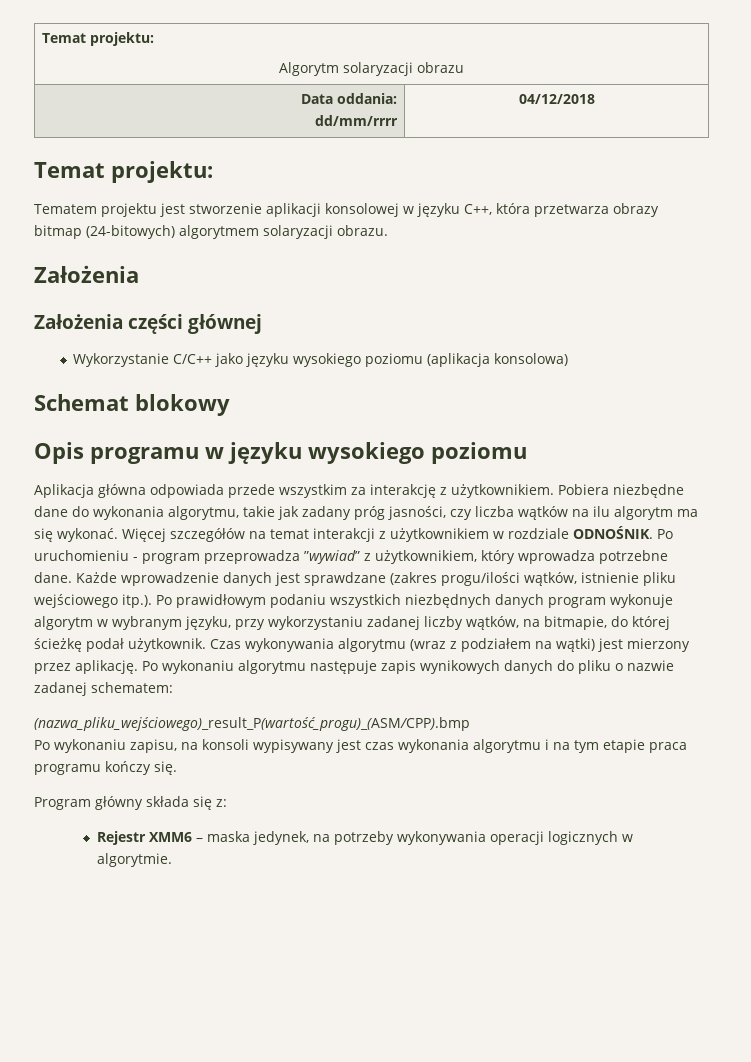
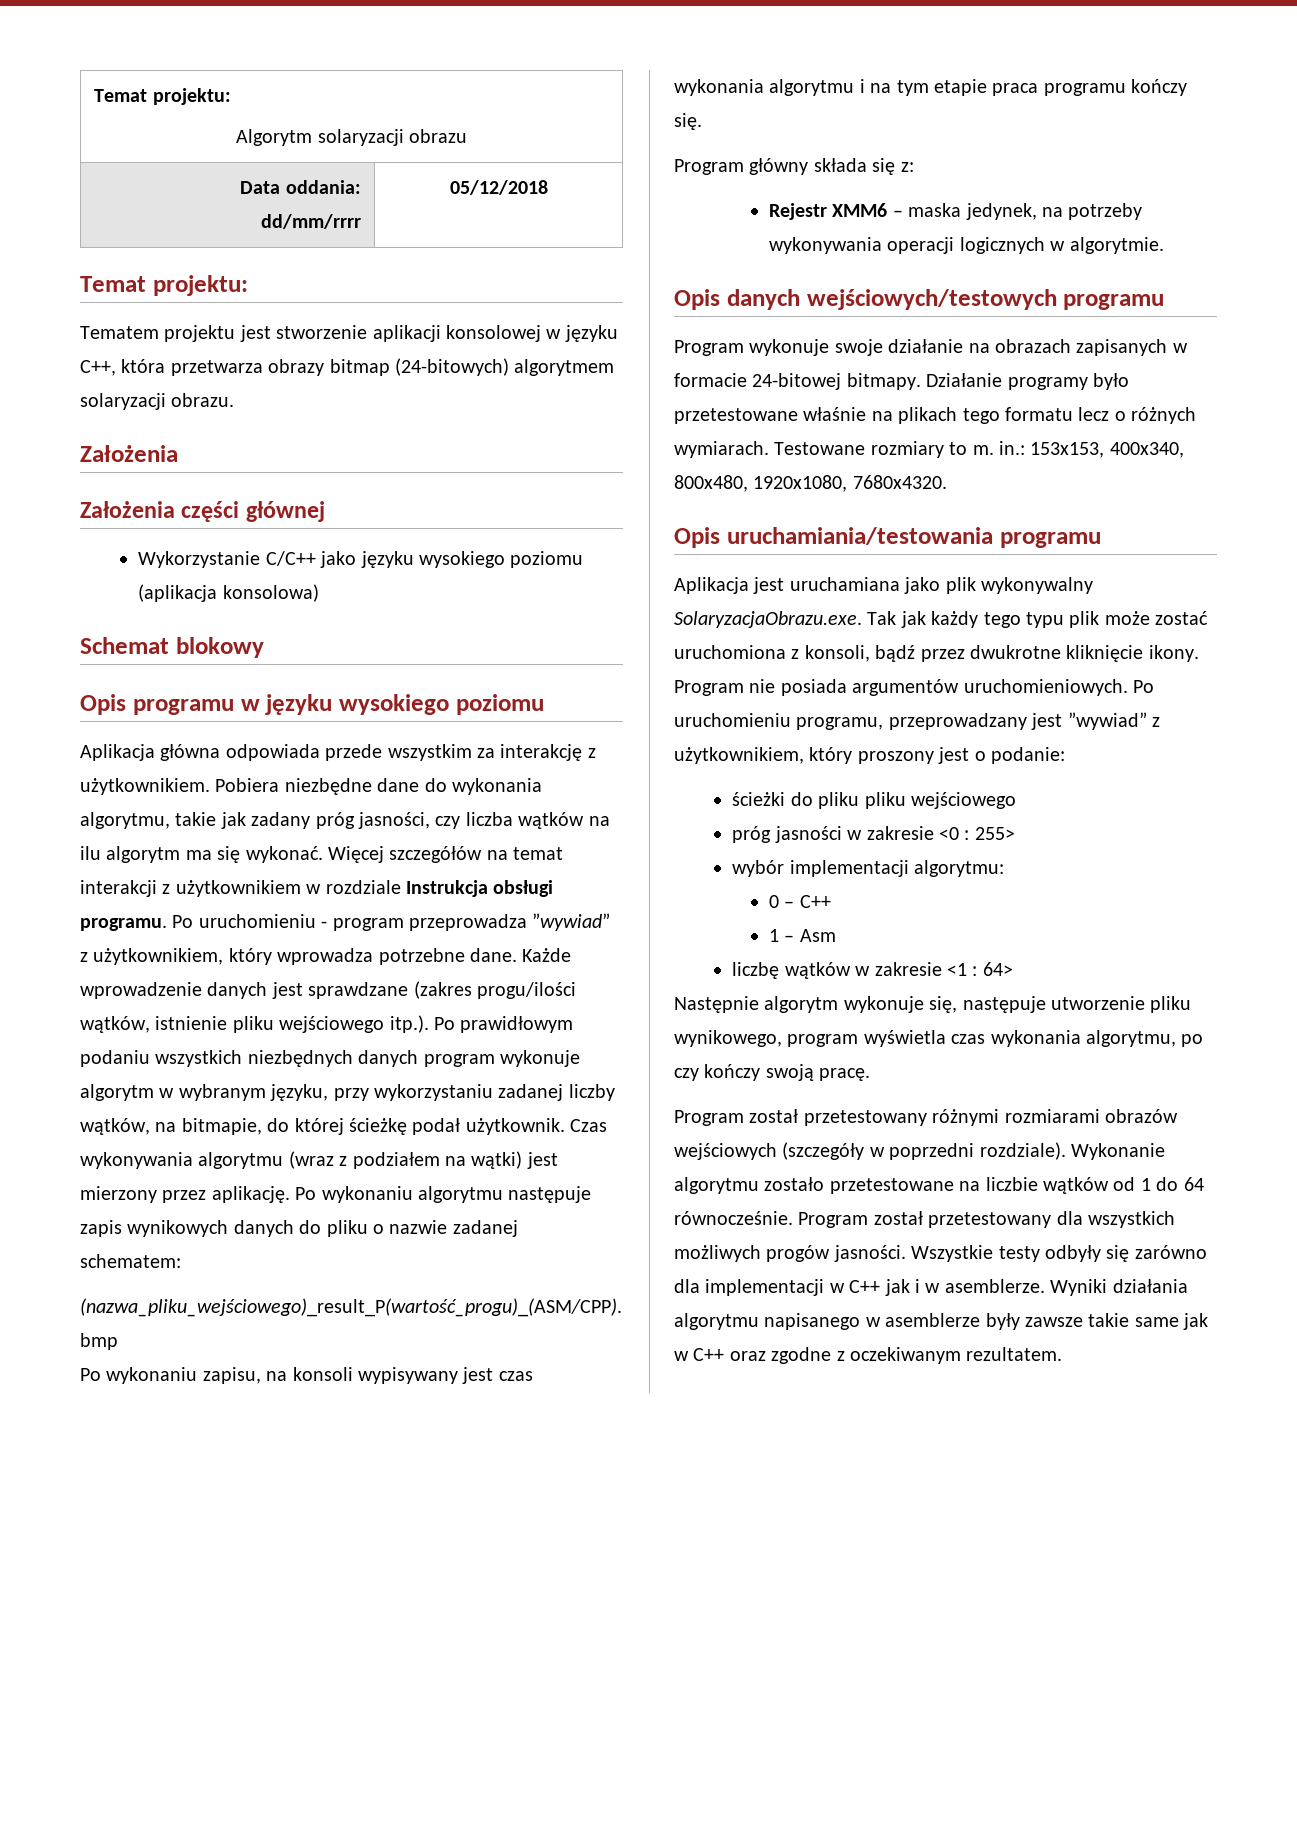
  Data oddania:
- dd/mm/rrrr | 04/12/2018
+ dd/mm/rrrr | 05/12/2018
- Więcej szczegółów na temat interakcji z użytkownikiem w rozdziale ODNOŚNIK.
+ Więcej szczegółów na temat interakcji z użytkownikiem w rozdziale Instrukcja obsługi programu.
+ Opis danych wejściowych/testowych programu
+ Program wykonuje swoje działanie na obrazach zapisanych w formacie 24-bitowej bitmapy. Działanie programy było przetestowane właśnie na plikach tego formatu lecz o różnych wymiarach. Testowane rozmiary to m. in.: 153x153, 400x340, 800x480, 1920x1080, 7680x4320.
+ Opis uruchamiania/testowania programu
+ Aplikacja jest uruchamiana jako plik wykonywalny SolaryzacjaObrazu.exe. Tak jak każdy tego typu plik może zostać uruchomiona z konsoli, bądź przez dwukrotne kliknięcie ikony. Program nie posiada argumentów uruchomieniowych. Po uruchomieniu programu, przeprowadzany jest ”wywiad” z użytkownikiem, który proszony jest o podanie:
+ ścieżki do pliku pliku wejściowego
+ próg jasności w zakresie <0 : 255>
+ wybór implementacji algorytmu:
+ 0 – C++
+ 1 – Asm
+ liczbę wątków w zakresie <1 : 64>
+ Następnie algorytm wykonuje się, następuje utworzenie pliku wynikowego, program wyświetla czas wykonania algorytmu, po czy kończy swoją pracę.
+ Program został przetestowany różnymi rozmiarami obrazów wejściowych (szczegóły w poprzedni rozdziale). Wykonanie algorytmu zostało przetestowane na liczbie wątków od 1 do 64 równocześnie. Program został przetestowany dla wszystkich możliwych progów jasności. Wszystkie testy odbyły się zarówno dla implementacji w C++ jak i w asemblerze. Wyniki działania algorytmu napisanego w asemblerze były zawsze takie same jak w C++ oraz zgodne z oczekiwanym rezultatem.

